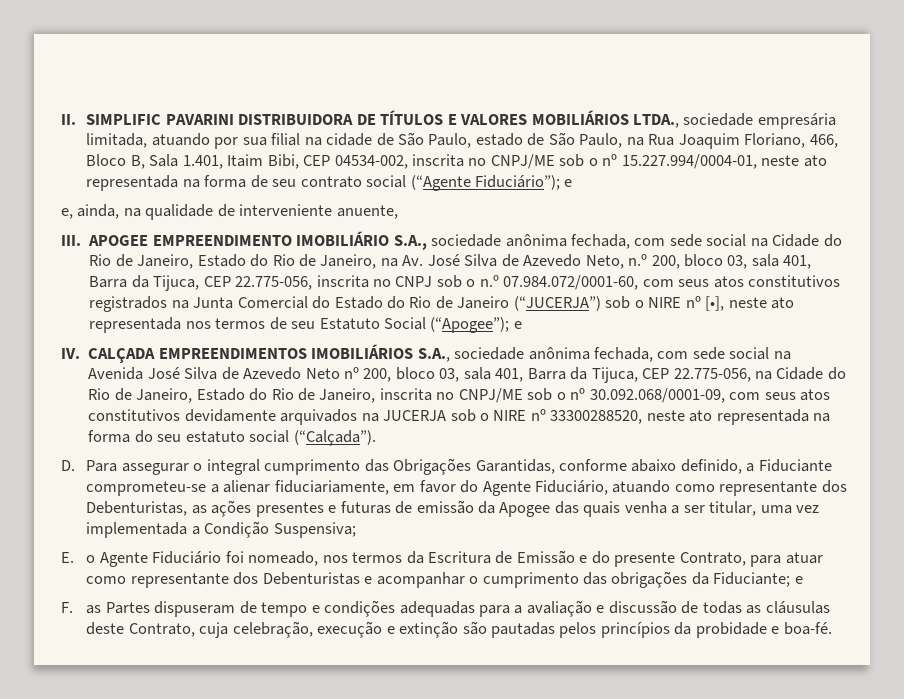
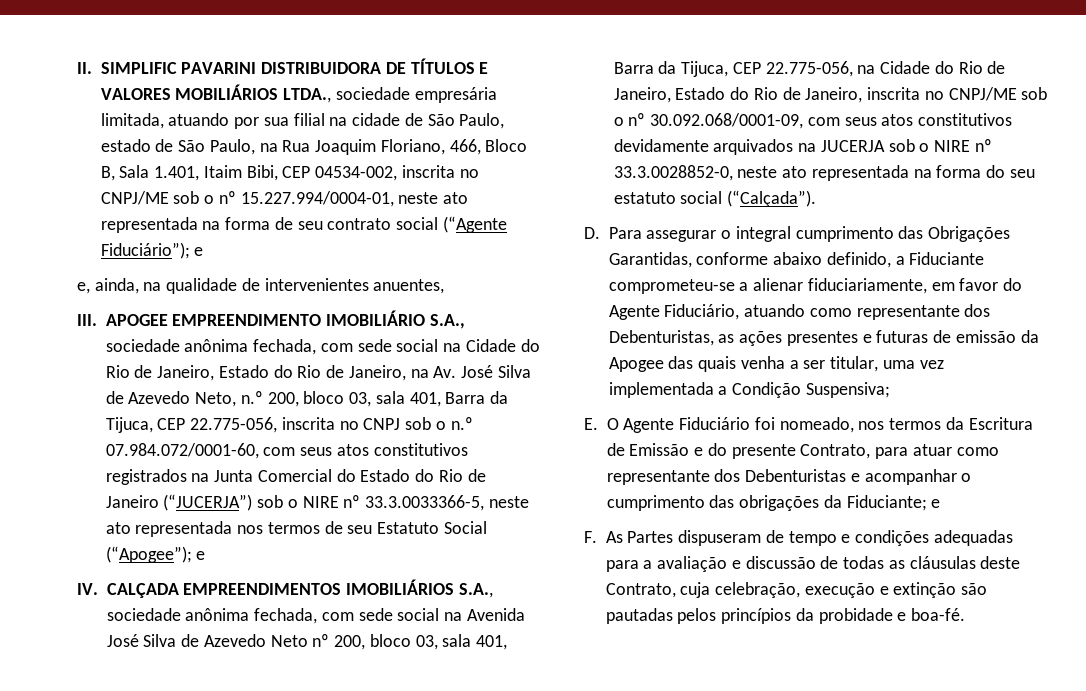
- e, ainda, na qualidade de interveniente anuente,
+ e, ainda, na qualidade de intervenientes anuentes,
- III. APOGEE EMPREENDIMENTO IMOBILIÁRIO S.A., sociedade anônima fechada, com sede social na Cidade do Rio de Janeiro, Estado do Rio de Janeiro, na Av. José Silva de Azevedo Neto, n.º 200, bloco 03, sala 401, Barra da Tijuca, CEP 22.775-056, inscrita no CNPJ sob o n.º 07.984.072/0001-60, com seus atos constitutivos registrados na Junta Comercial do Estado do Rio de Janeiro (“JUCERJA”) sob o NIRE nº [•], neste ato representada nos termos de seu Estatuto Social (“Apogee”);
+ III. APOGEE EMPREENDIMENTO IMOBILIÁRIO S.A., sociedade anônima fechada, com sede social na Cidade do Rio de Janeiro, Estado do Rio de Janeiro, na Av. José Silva de Azevedo Neto, n.º 200, bloco 03, sala 401, Barra da Tijuca, CEP 22.775-056, inscrita no CNPJ sob o n.º 07.984.072/0001-60, com seus atos constitutivos registrados na Junta Comercial do Estado do Rio de Janeiro (“JUCERJA”) sob o NIRE nº 33.3.0033366-5, neste ato representada nos termos de seu Estatuto Social (“Apogee”);
- IV. CALÇADA EMPREENDIMENTOS IMOBILIÁRIOS S.A., sociedade anônima fechada, com sede social na Avenida José Silva de Azevedo Neto nº 200, bloco 03, sala 401, Barra da Tijuca, CEP 22.775-056, na Cidade do Rio de Janeiro, Estado do Rio de Janeiro, inscrita no CNPJ/ME sob o nº 30.092.068/0001-09, com seus atos constitutivos devidamente arquivados na JUCERJA sob o NIRE nº 33300288520, neste ato representada na forma do seu estatuto social (“Calçada”).
+ IV. CALÇADA EMPREENDIMENTOS IMOBILIÁRIOS S.A., sociedade anônima fechada, com sede social na Avenida José Silva de Azevedo Neto nº 200, bloco 03, sala 401, Barra da Tijuca, CEP 22.775-056, na Cidade do Rio de Janeiro, Estado do Rio de Janeiro, inscrita no CNPJ/ME sob o nº 30.092.068/0001-09, com seus atos constitutivos devidamente arquivados na JUCERJA sob o NIRE nº 33.3.0028852-0, neste ato representada na forma do seu estatuto social (“Calçada”).
- E. o Agente Fiduciário foi nomeado, nos termos da Escritura de Emissão e do presente Contrato, para atuar como representante dos Debenturistas e acompanhar o cumprimento das obrigações da Fiduciante; e
+ E. O Agente Fiduciário foi nomeado, nos termos da Escritura de Emissão e do presente Contrato, para atuar como representante dos Debenturistas e acompanhar o cumprimento das obrigações da Fiduciante; e
- F. as Partes dispuseram de tempo e condições adequadas para a avaliação e discussão de todas as cláusulas deste Contrato, cuja celebração, execução e extinção são pautadas pelos princípios da probidade e boa-fé.
+ F. As Partes dispuseram de tempo e condições adequadas para a avaliação e discussão de todas as cláusulas deste Contrato, cuja celebração, execução e extinção são pautadas pelos princípios da probidade e boa-fé.

